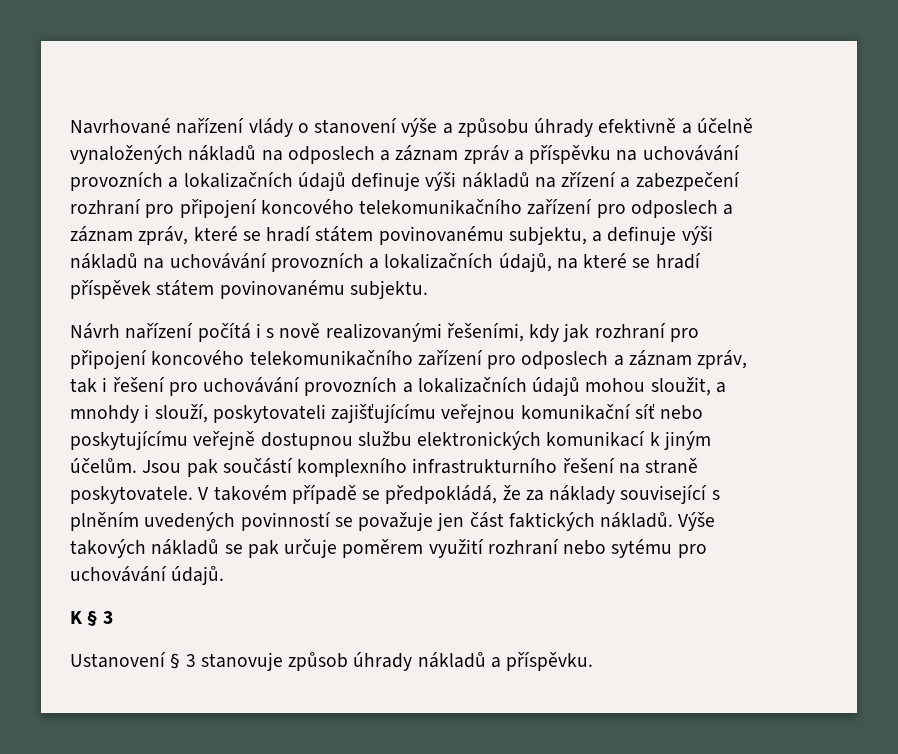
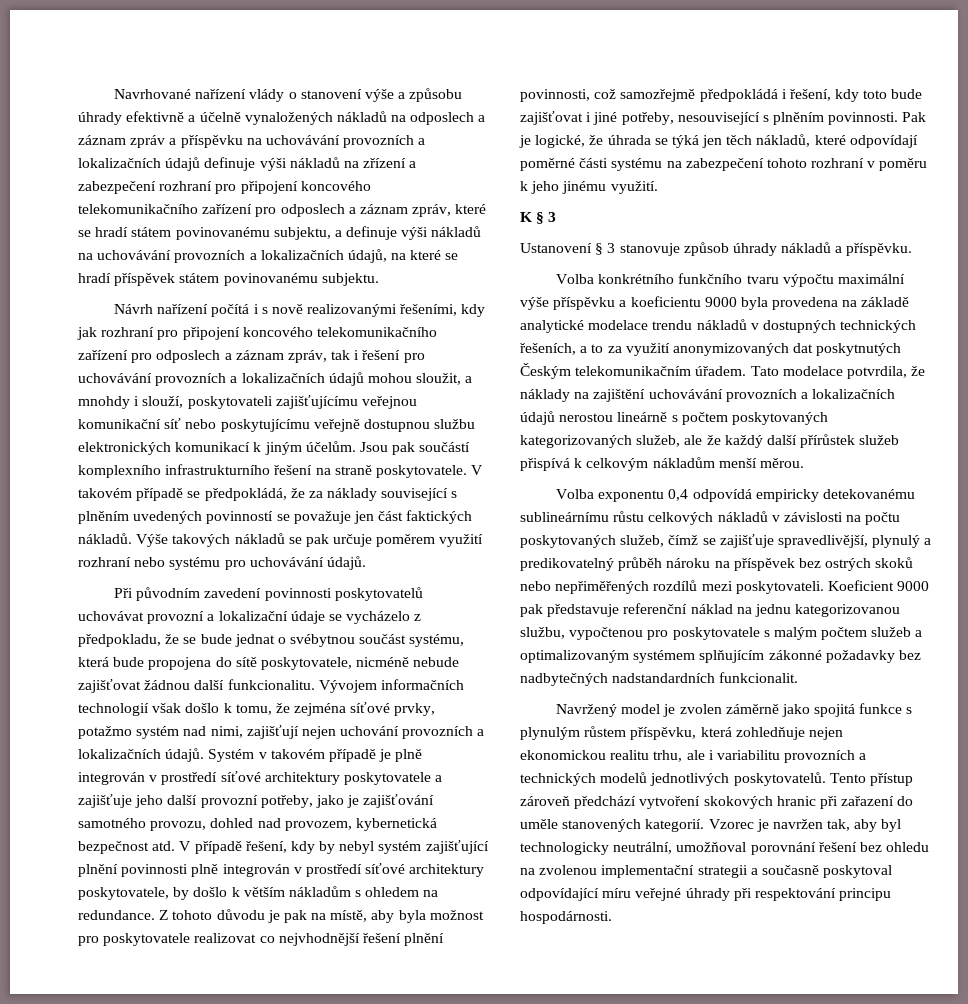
- Výše takových nákladů se pak určuje poměrem využití rozhraní nebo sytému pro uchovávání údajů.
+ Výše takových nákladů se pak určuje poměrem využití rozhraní nebo systému pro uchovávání údajů.
+ Při původním zavedení povinnosti poskytovatelů uchovávat provozní a lokalizační údaje se vycházelo z předpokladu, že se bude jednat o svébytnou součást systému, která bude propojena do sítě poskytovatele, nicméně nebude zajišťovat žádnou další funkcionalitu. Vývojem informačních technologií však došlo k tomu, že zejména síťové prvky, potažmo systém nad nimi, zajišťují nejen uchování provozních a lokalizačních údajů. Systém v takovém případě je plně integrován v prostředí síťové architektury poskytovatele a zajišťuje jeho další provozní potřeby, jako je zajišťování samotného provozu, dohled nad provozem, kybernetická bezpečnost atd. V případě řešení, kdy by nebyl systém zajišťující plnění povinnosti plně integrován v prostředí síťové architektury poskytovatele, by došlo k větším nákladům s ohledem na redundance. Z tohoto důvodu je pak na místě, aby byla možnost pro poskytovatele realizovat co nejvhodnější řešení plnění povinnosti, což samozřejmě předpokládá i řešení, kdy toto bude zajišťovat i jiné potřeby, nesouvisející s plněním povinnosti. Pak je logické, že úhrada se týká jen těch nákladů, které odpovídají poměrné části systému na zabezpečení tohoto rozhraní v poměru k jeho jinému využití.
+ Volba konkrétního funkčního tvaru výpočtu maximální výše příspěvku a koeficientu 9000 byla provedena na základě analytické modelace trendu nákladů v dostupných technických řešeních, a to za využití anonymizovaných dat poskytnutých Českým telekomunikačním úřadem. Tato modelace potvrdila, že náklady na zajištění uchovávání provozních a lokalizačních údajů nerostou lineárně s počtem poskytovaných kategorizovaných služeb, ale že každý další přírůstek služeb přispívá k celkovým nákladům menší měrou.
+ Volba exponentu 0,4 odpovídá empiricky detekovanému sublineárnímu růstu celkových nákladů v závislosti na počtu poskytovaných služeb, čímž se zajišťuje spravedlivější, plynulý a predikovatelný průběh nároku na příspěvek bez ostrých skoků nebo nepřiměřených rozdílů mezi poskytovateli. Koeficient 9000 pak představuje referenční náklad na jednu kategorizovanou službu, vypočtenou pro poskytovatele s malým počtem služeb a optimalizovaným systémem splňujícím zákonné požadavky bez nadbytečných nadstandardních funkcionalit.
+ Navržený model je zvolen záměrně jako spojitá funkce s plynulým růstem příspěvku, která zohledňuje nejen ekonomickou realitu trhu, ale i variabilitu provozních a technických modelů jednotlivých poskytovatelů. Tento přístup zároveň předchází vytvoření skokových hranic při zařazení do uměle stanovených kategorií. Vzorec je navržen tak, aby byl technologicky neutrální, umožňoval porovnání řešení bez ohledu na zvolenou implementační strategii a současně poskytoval odpovídající míru veřejné úhrady při respektování principu hospodárnosti.

